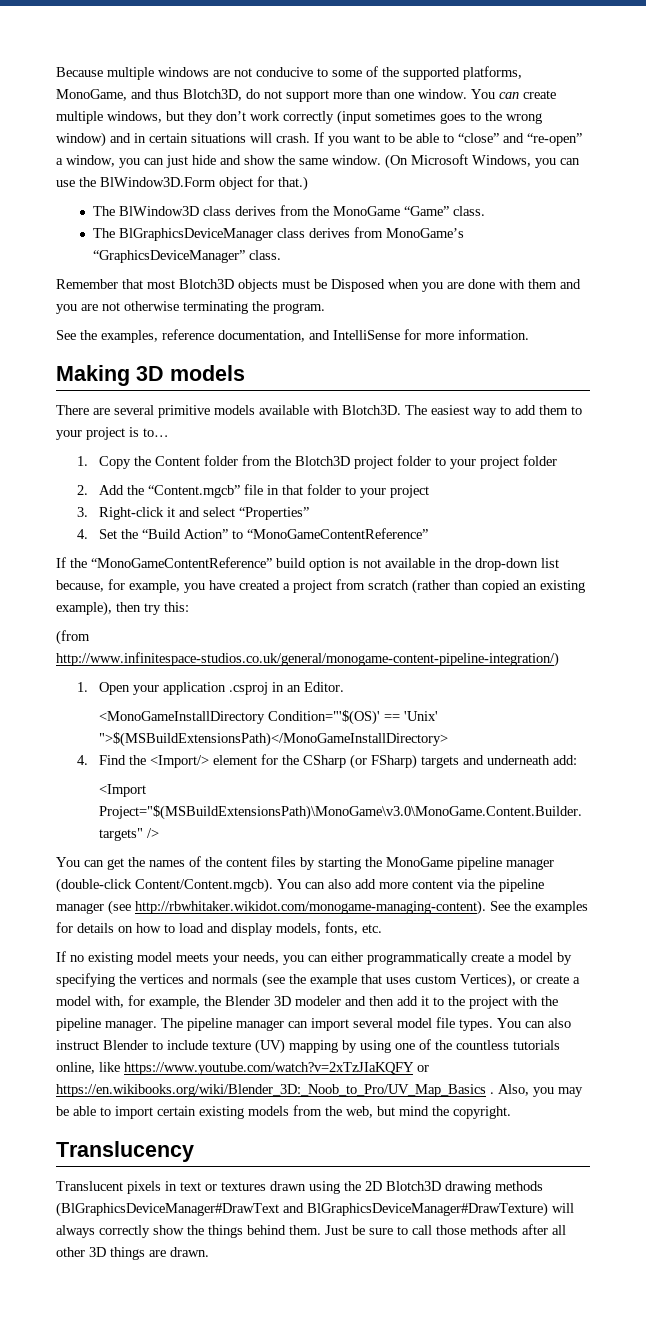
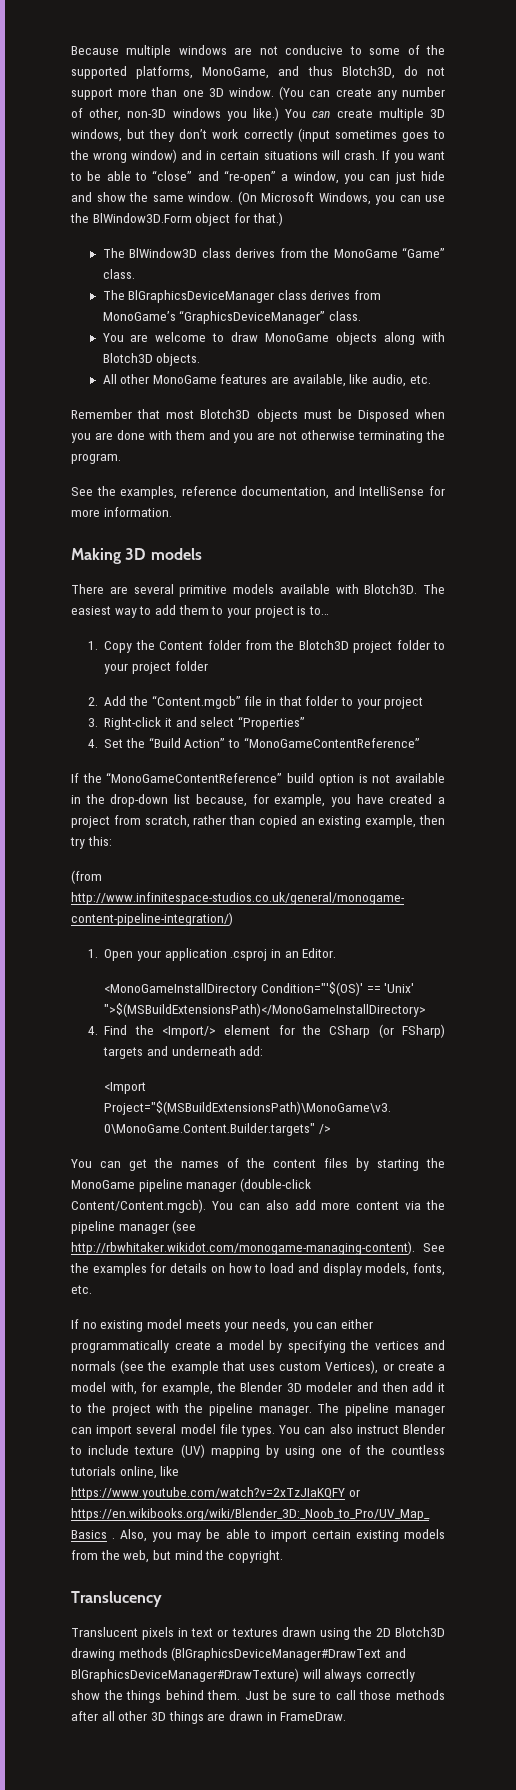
- Because multiple windows are not conducive to some of the supported platforms, MonoGame, and thus Blotch3D, do not support more than one window.
+ Because multiple windows are not conducive to some of the supported platforms, MonoGame, and thus Blotch3D, do not support more than one 3D window. (You can create any number of other, non-3D windows you like.)
- You can create multiple windows, but they don’t work correctly (input sometimes goes to the wrong window) and in certain situations will crash.
+ You can create multiple 3D windows, but they don’t work correctly (input sometimes goes to the wrong window) and in certain situations will crash.
+ You are welcome to draw MonoGame objects along with Blotch3D objects.
+ All other MonoGame features are available, like audio, etc.
- If the “MonoGameContentReference” build option is not available in the drop-down list because, for example, you have created a project from scratch (rather than copied an existing example), then try this:
+ If the “MonoGameContentReference” build option is not available in the drop-down list because, for example, you have created a project from scratch, rather than copied an existing example, then try this:
- Just be sure to call those methods after all other 3D things are drawn.
+ Just be sure to call those methods after all other 3D things are drawn in FrameDraw.

